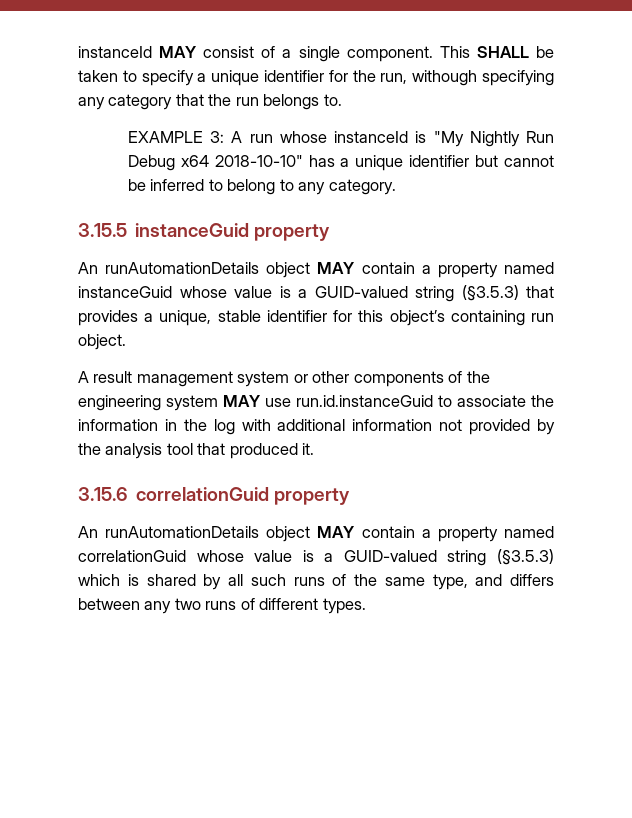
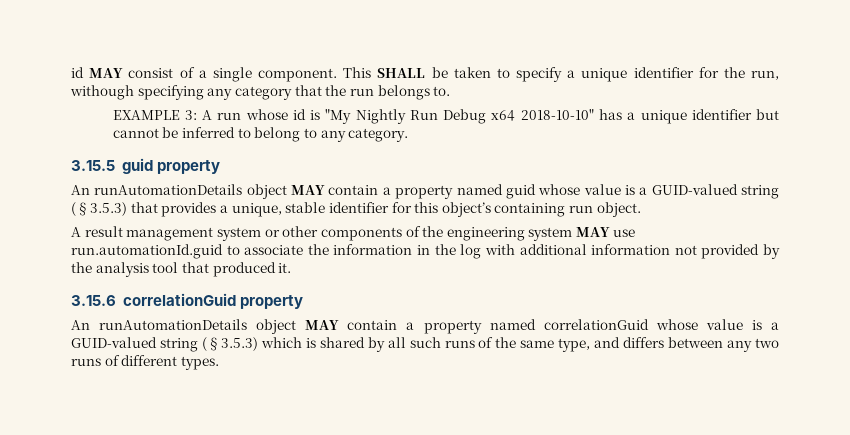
- instanceId MAY consist of a single component.
+ id MAY consist of a single component.
- EXAMPLE 3: A run whose instanceId is "My Nightly Run Debug x64 2018-10-10" has a unique identifier but cannot be inferred to belong to any category.
+ EXAMPLE 3: A run whose id is "My Nightly Run Debug x64 2018-10-10" has a unique identifier but cannot be inferred to belong to any category.
- 3.15.5 instanceGuid property
- An runAutomationDetails object MAY contain a property named instanceGuid whose value is a GUID-valued string (§3.5.3) that provides a unique, stable identifier for this object’s containing run object.
+ 3.15.5 guid property
+ An runAutomationDetails object MAY contain a property named guid whose value is a GUID-valued string (§3.5.3) that provides a unique, stable identifier for this object’s containing run object.
- A result management system or other components of the engineering system MAY use run.id.instanceGuid to associate the information in the log with additional information not provided by the analysis tool that produced it.
+ A result management system or other components of the engineering system MAY use run.automationId.guid to associate the information in the log with additional information not provided by the analysis tool that produced it.

